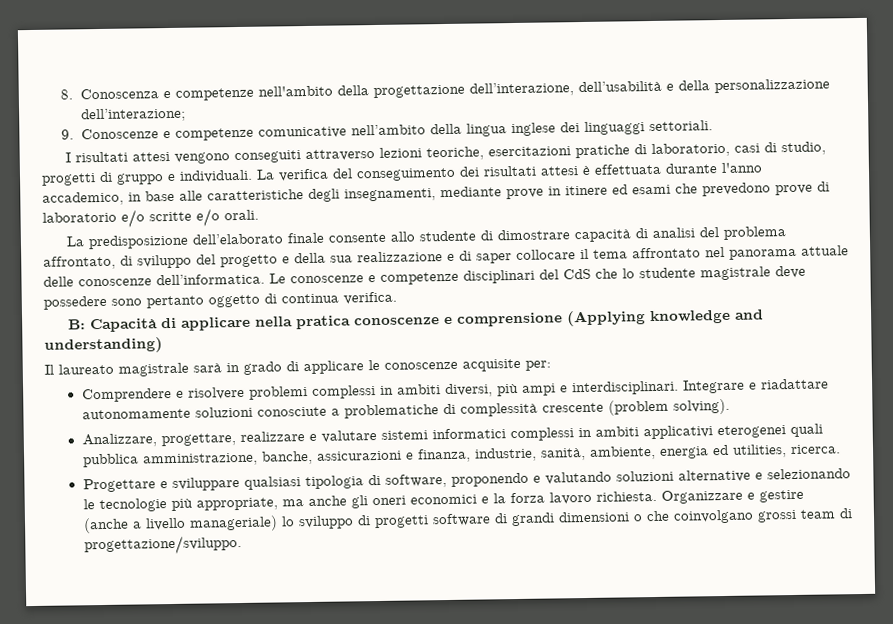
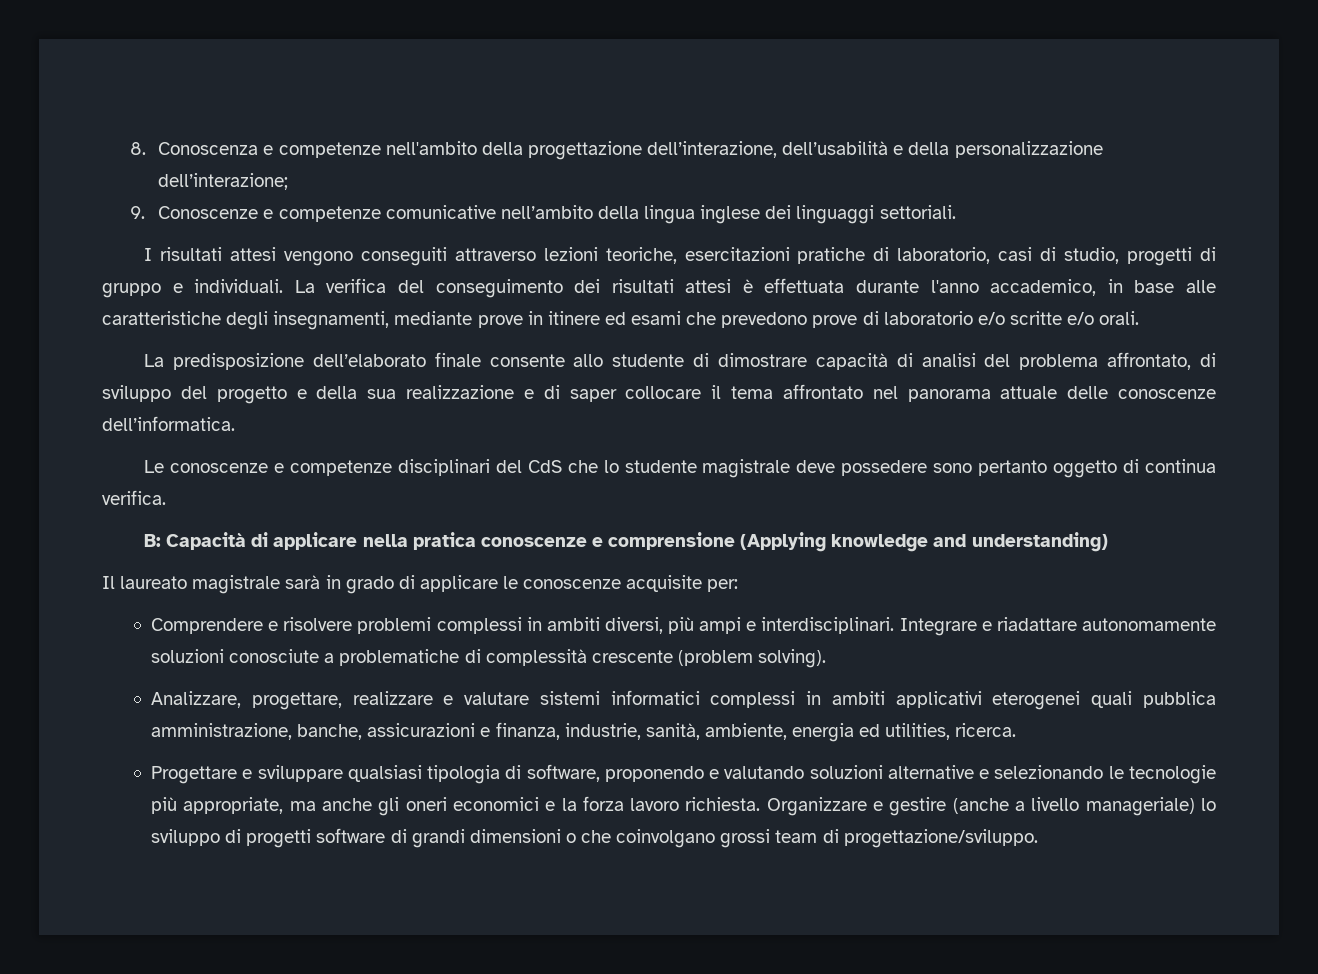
- La predisposizione dell’elaborato finale consente allo studente di dimostrare capacità di analisi del problema affrontato, di sviluppo del progetto e della sua realizzazione e di saper collocare il tema affrontato nel panorama attuale delle conoscenze dell’informatica. Le conoscenze e competenze disciplinari del CdS che lo studente magistrale deve possedere sono pertanto oggetto di continua verifica.
+ La predisposizione dell’elaborato finale consente allo studente di dimostrare capacità di analisi del problema affrontato, di sviluppo del progetto e della sua realizzazione e di saper collocare il tema affrontato nel panorama attuale delle conoscenze dell’informatica.
+ Le conoscenze e competenze disciplinari del CdS che lo studente magistrale deve possedere sono pertanto oggetto di continua verifica.

